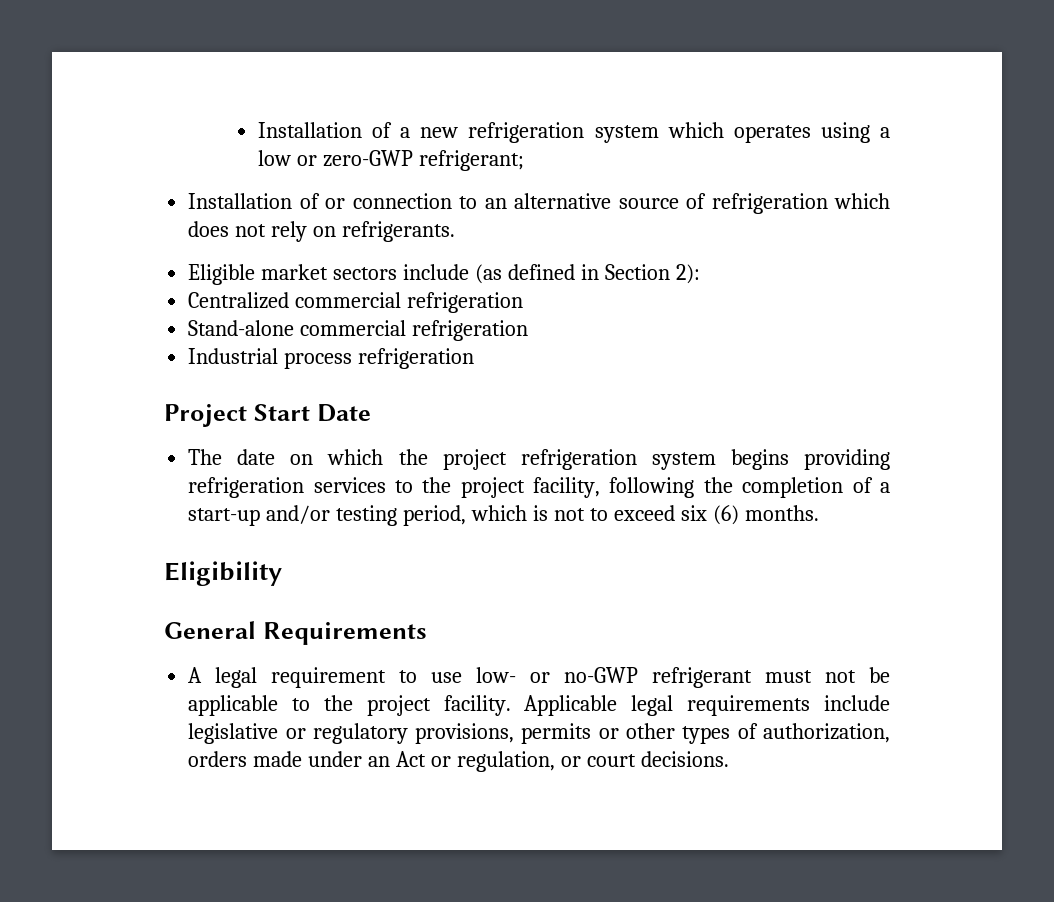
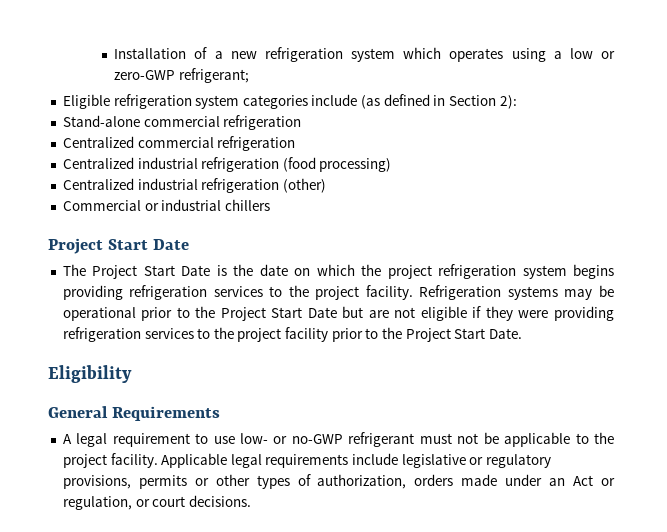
- Installation of or connection to an alternative source of refrigeration which does not rely on refrigerants.
- Eligible market sectors include (as defined in Section 2):
+ Eligible refrigeration system categories include (as defined in Section 2):
+ Stand-alone commercial refrigeration
- Stand-alone commercial refrigeration
- Industrial process refrigeration
+ Centralized industrial refrigeration (food processing)
+ Centralized industrial refrigeration (other)
+ Commercial or industrial chillers
- The date on which the project refrigeration system begins providing refrigeration services to the project facility, following the completion of a start-up and/or testing period, which is not to exceed six (6) months.
+ The Project Start Date is the date on which the project refrigeration system begins providing refrigeration services to the project facility. Refrigeration systems may be operational prior to the Project Start Date but are not eligible if they were providing refrigeration services to the project facility prior to the Project Start Date.

